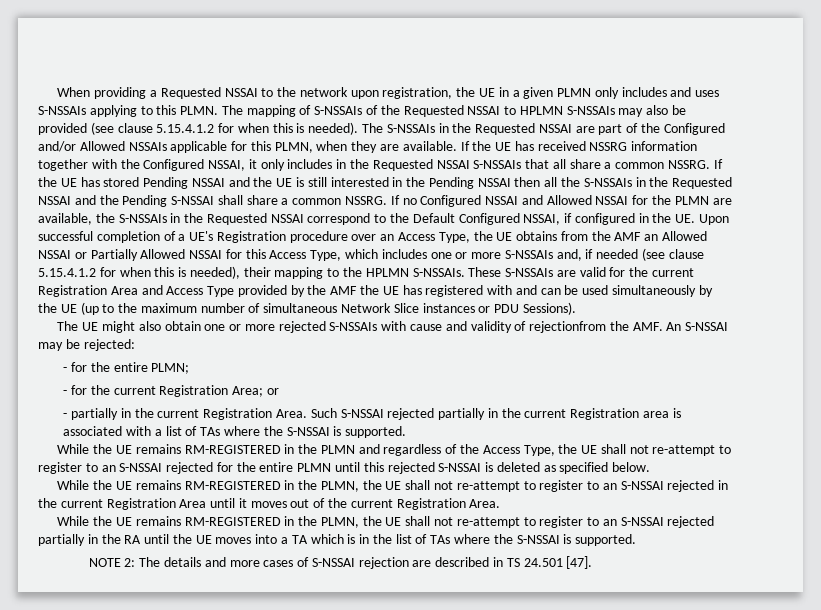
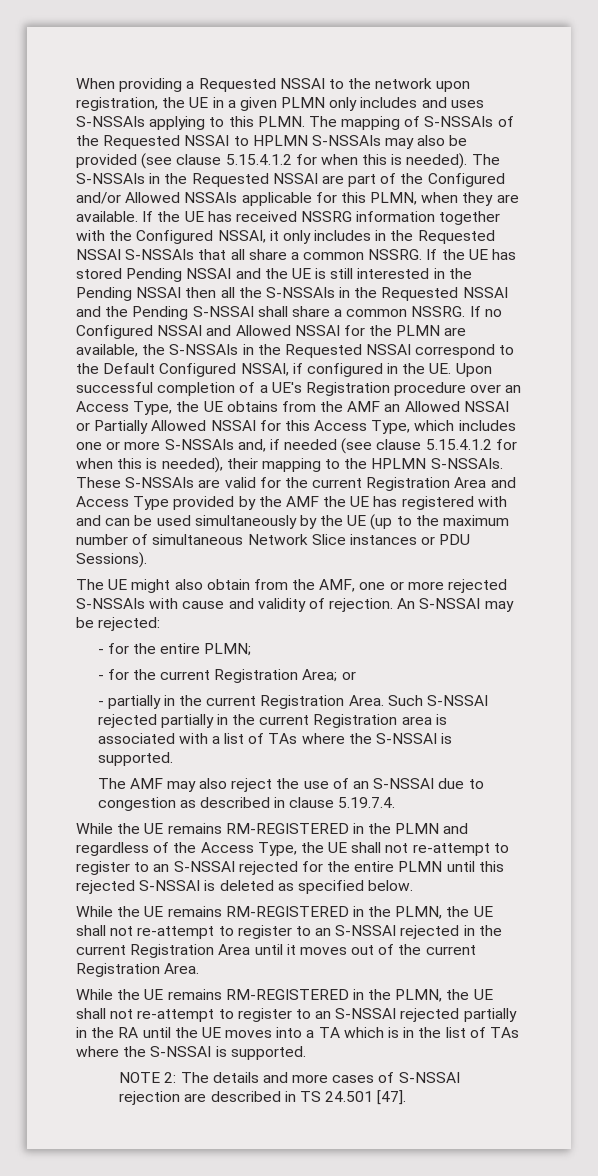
- The UE might also obtain one or more rejected S-NSSAIs with cause and validity of rejectionfrom the AMF. An S-NSSAI may be rejected:
+ The UE might also obtain from the AMF, one or more rejected S-NSSAIs with cause and validity of rejection. An S-NSSAI may be rejected:
+ The AMF may also reject the use of an S-NSSAI due to congestion as described in clause 5.19.7.4.

